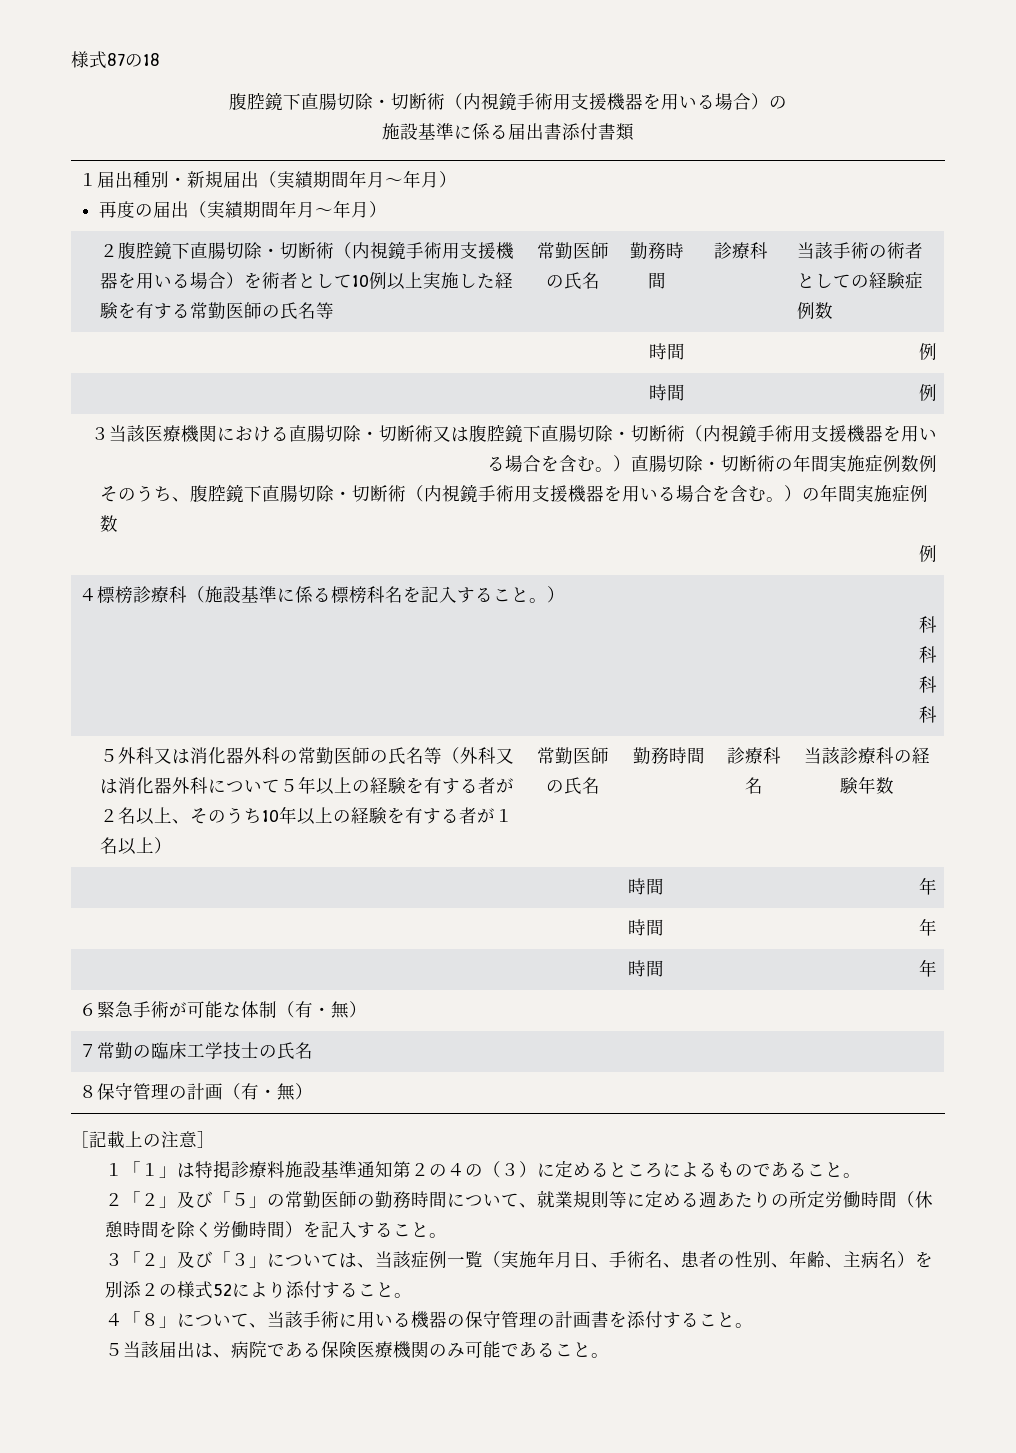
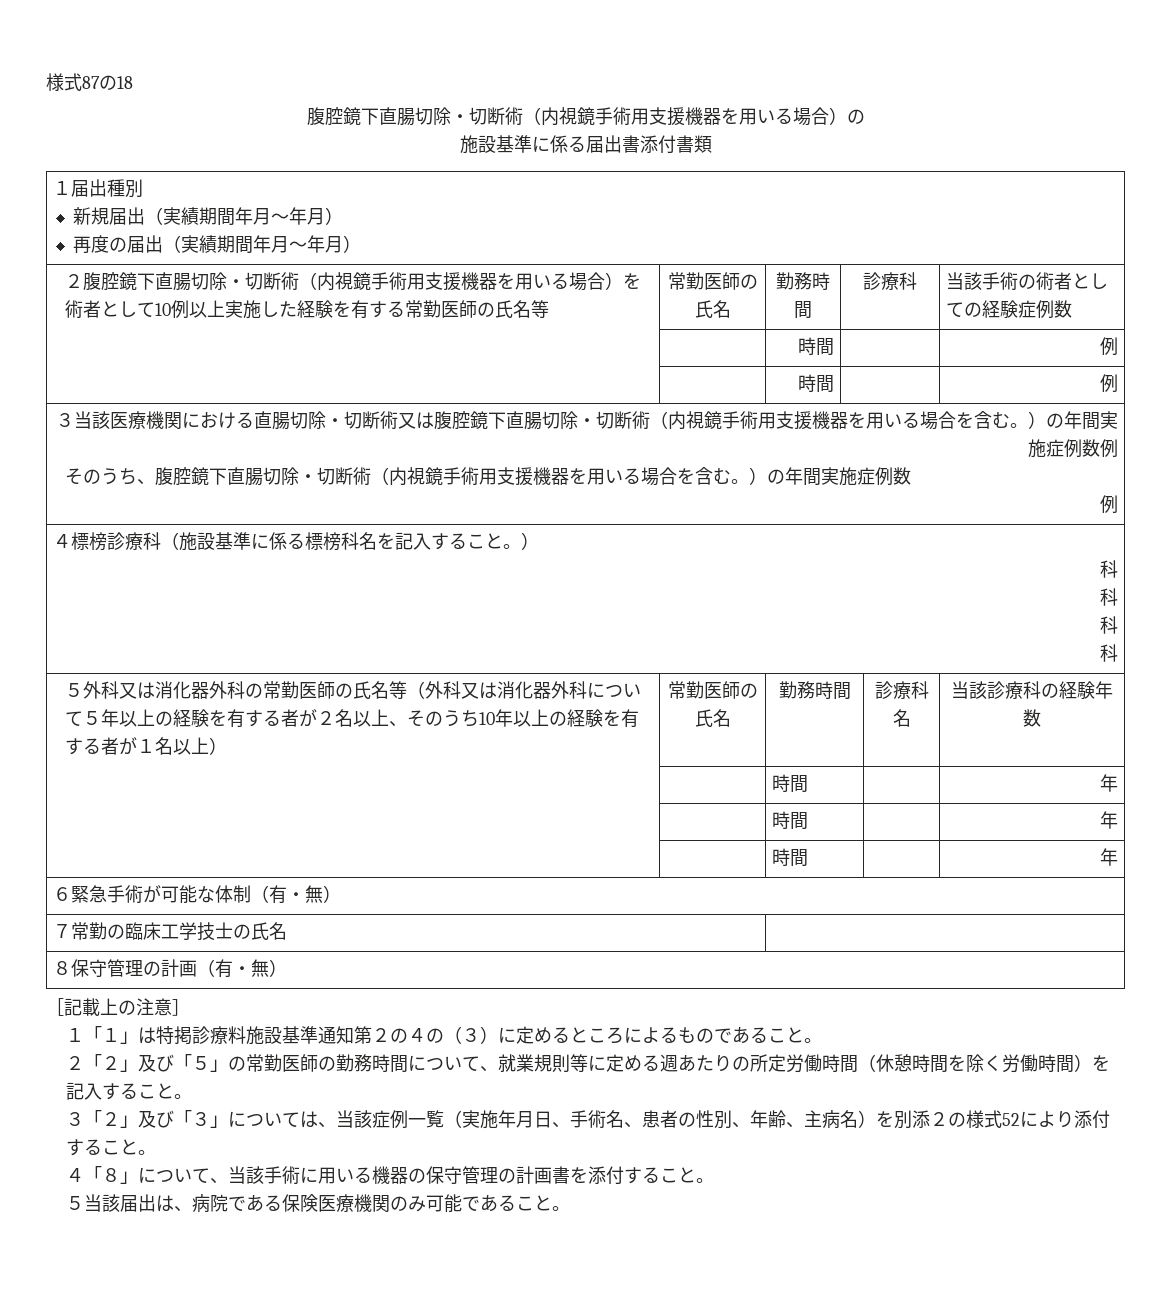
- １届出種別・新規届出（実績期間年月～年月）
+ １届出種別
+ 新規届出（実績期間年月～年月）
- ３当該医療機関における直腸切除・切断術又は腹腔鏡下直腸切除・切断術（内視鏡手術用支援機器を用いる場合を含む。）直腸切除・切断術の年間実施症例数例
+ ３当該医療機関における直腸切除・切断術又は腹腔鏡下直腸切除・切断術（内視鏡手術用支援機器を用いる場合を含む。）の年間実施症例数例

